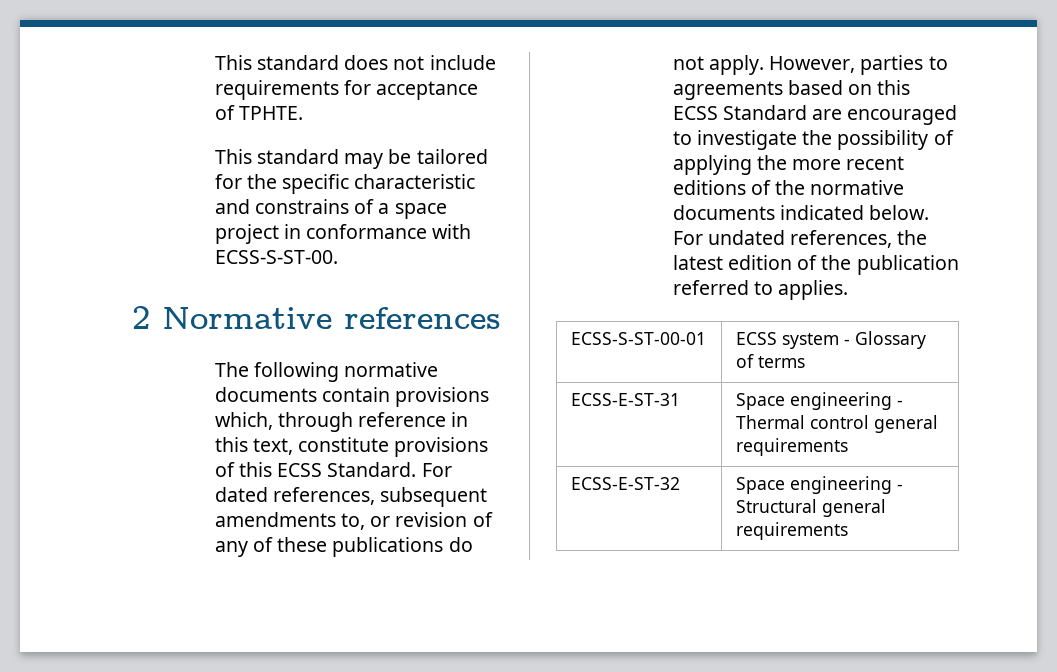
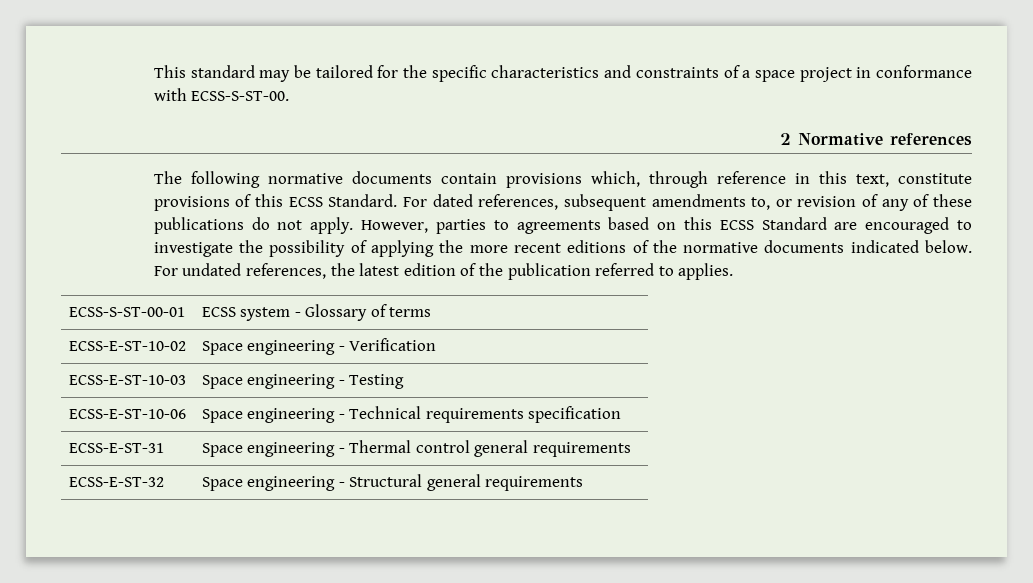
- This standard does not include requirements for acceptance of TPHTE.
- This standard may be tailored for the specific characteristic and constrains of a space project in conformance with ECSS-S-ST-00.
+ This standard may be tailored for the specific characteristics and constraints of a space project in conformance with ECSS-S-ST-00.
+ ECSS-E-ST-10-02 | Space engineering - Verification
+ ECSS-E-ST-10-03 | Space engineering - Testing
+ ECSS-E-ST-10-06 | Space engineering - Technical requirements specification

